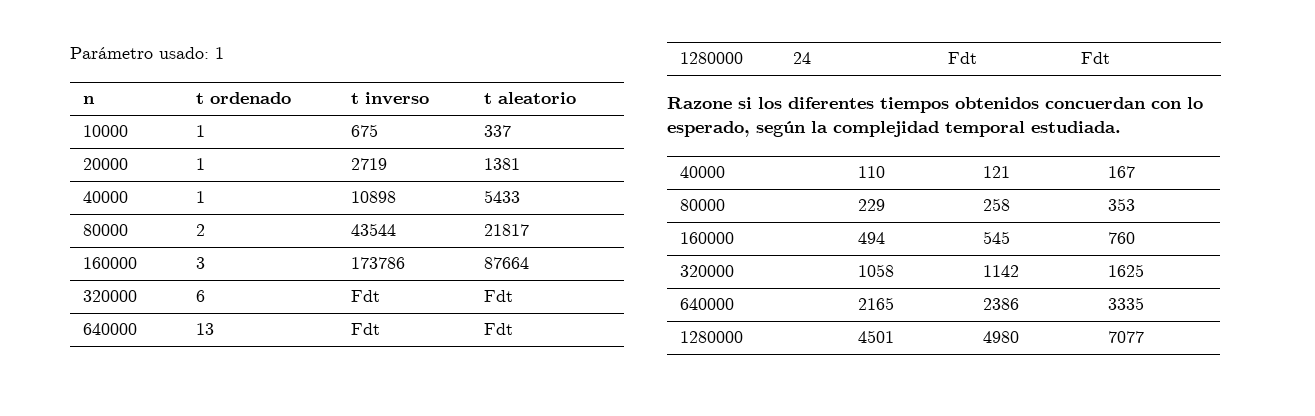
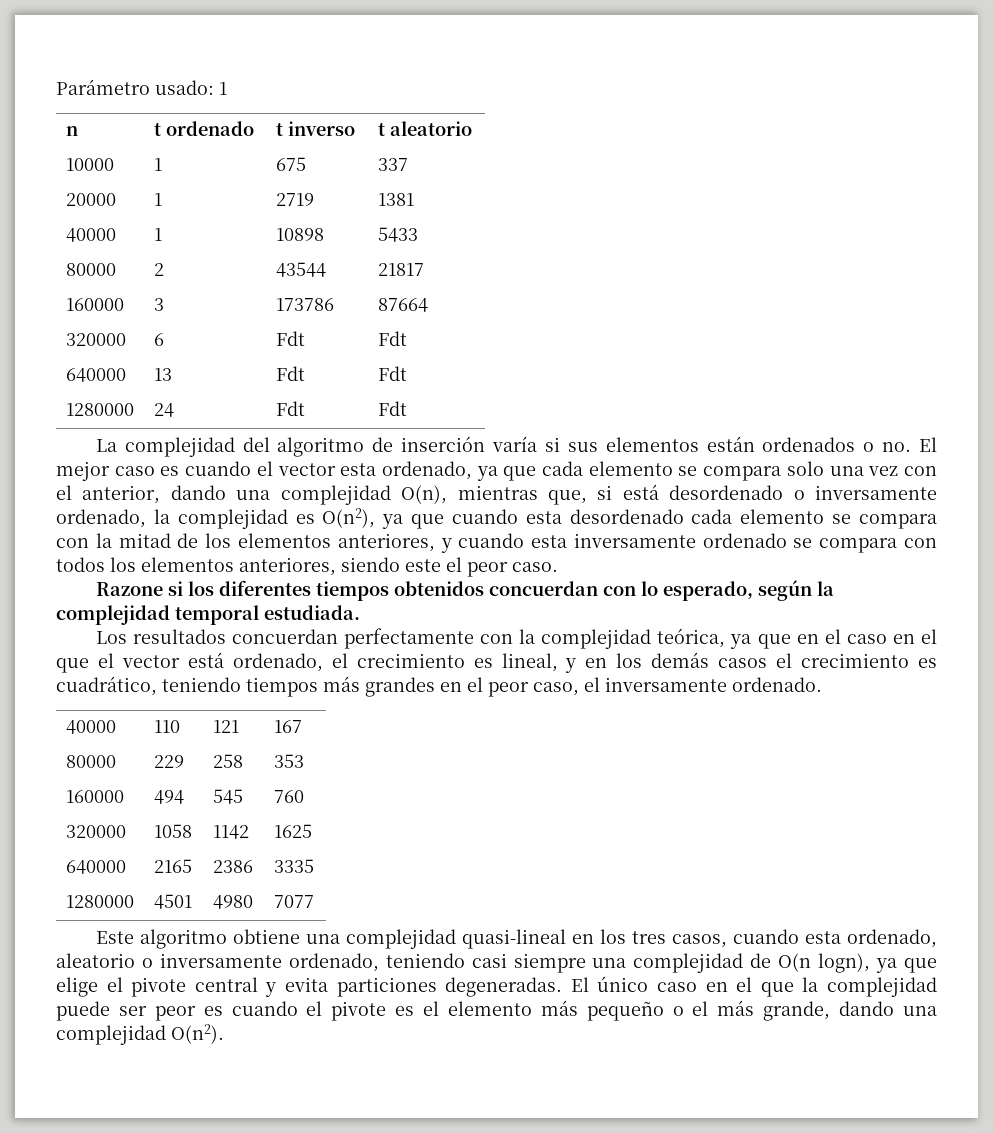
+ La complejidad del algoritmo de inserción varía si sus elementos están ordenados o no. El mejor caso es cuando el vector esta ordenado, ya que cada elemento se compara solo una vez con el anterior, dando una complejidad O(n), mientras que, si está desordenado o inversamente ordenado, la complejidad es O(n2), ya que cuando esta desordenado cada elemento se compara con la mitad de los elementos anteriores, y cuando esta inversamente ordenado se compara con todos los elementos anteriores, siendo este el peor caso.
+ Los resultados concuerdan perfectamente con la complejidad teórica, ya que en el caso en el que el vector está ordenado, el crecimiento es lineal, y en los demás casos el crecimiento es cuadrático, teniendo tiempos más grandes en el peor caso, el inversamente ordenado.
+ Este algoritmo obtiene una complejidad quasi-lineal en los tres casos, cuando esta ordenado, aleatorio o inversamente ordenado, teniendo casi siempre una complejidad de O(n logn), ya que elige el pivote central y evita particiones degeneradas. El único caso en el que la complejidad puede ser peor es cuando el pivote es el elemento más pequeño o el más grande, dando una complejidad O(n2).

